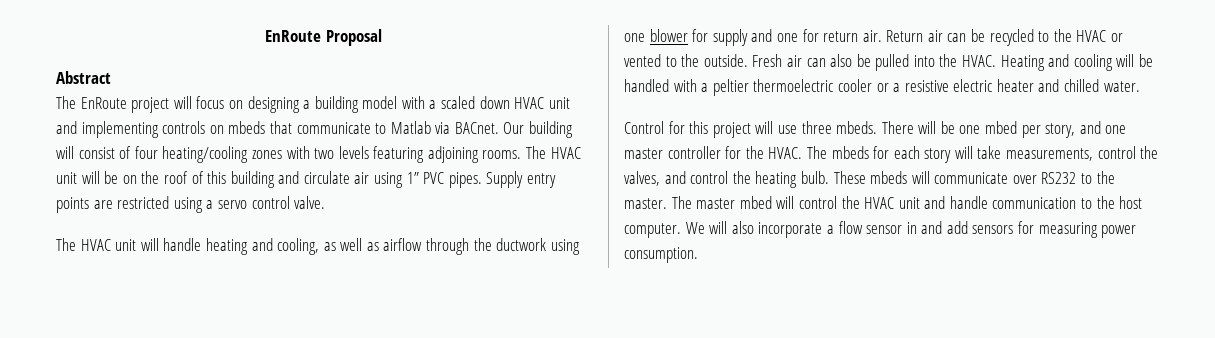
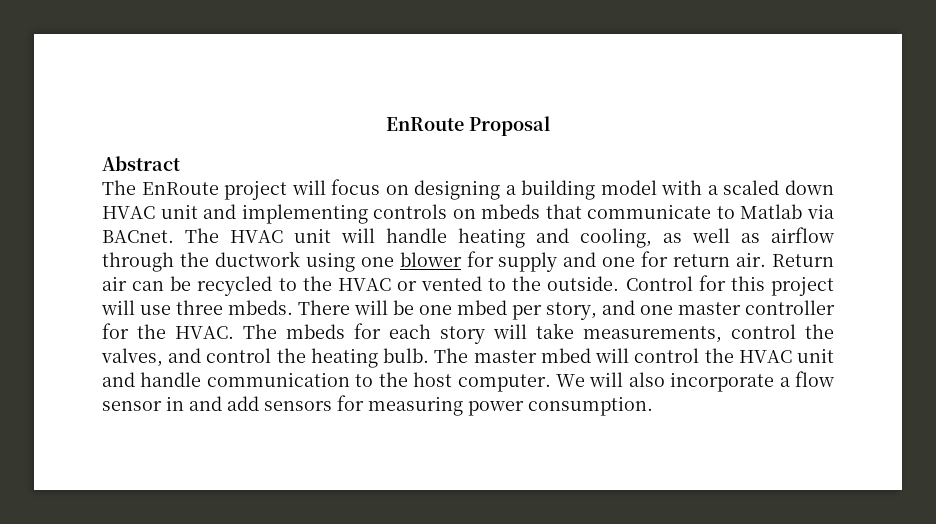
- The EnRoute project will focus on designing a building model with a scaled down HVAC unit and implementing controls on mbeds that communicate to Matlab via BACnet. Our building will consist of four heating/cooling zones with two levels featuring adjoining rooms. The HVAC unit will be on the roof of this building and circulate air using 1” PVC pipes. Supply entry points are restricted using a servo control valve.
- The HVAC unit will handle heating and cooling, as well as airflow through the ductwork using one blower for supply and one for return air.
+ The EnRoute project will focus on designing a building model with a scaled down HVAC unit and implementing controls on mbeds that communicate to Matlab via BACnet. The HVAC unit will handle heating and cooling, as well as airflow through the ductwork using one blower for supply and one for return air.
- Return air can be recycled to the HVAC or vented to the outside. Fresh air can also be pulled into the HVAC. Heating and cooling will be handled with a peltier thermoelectric cooler or a resistive electric heater and chilled water.
- Control for this project will use three mbeds.
+ Return air can be recycled to the HVAC or vented to the outside. Control for this project will use three mbeds.
- These mbeds will communicate over RS232 to the master.

